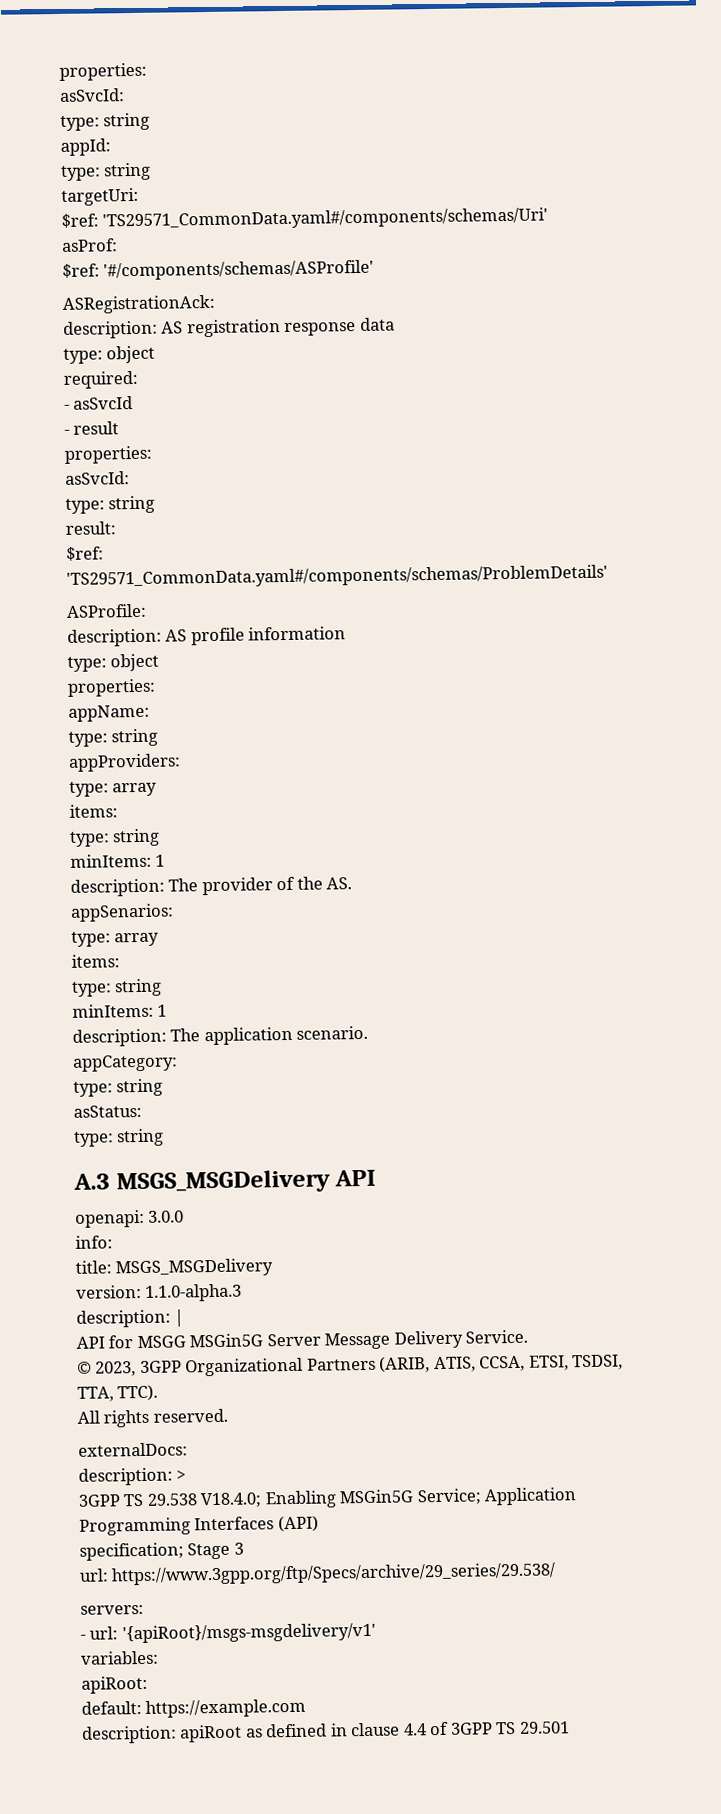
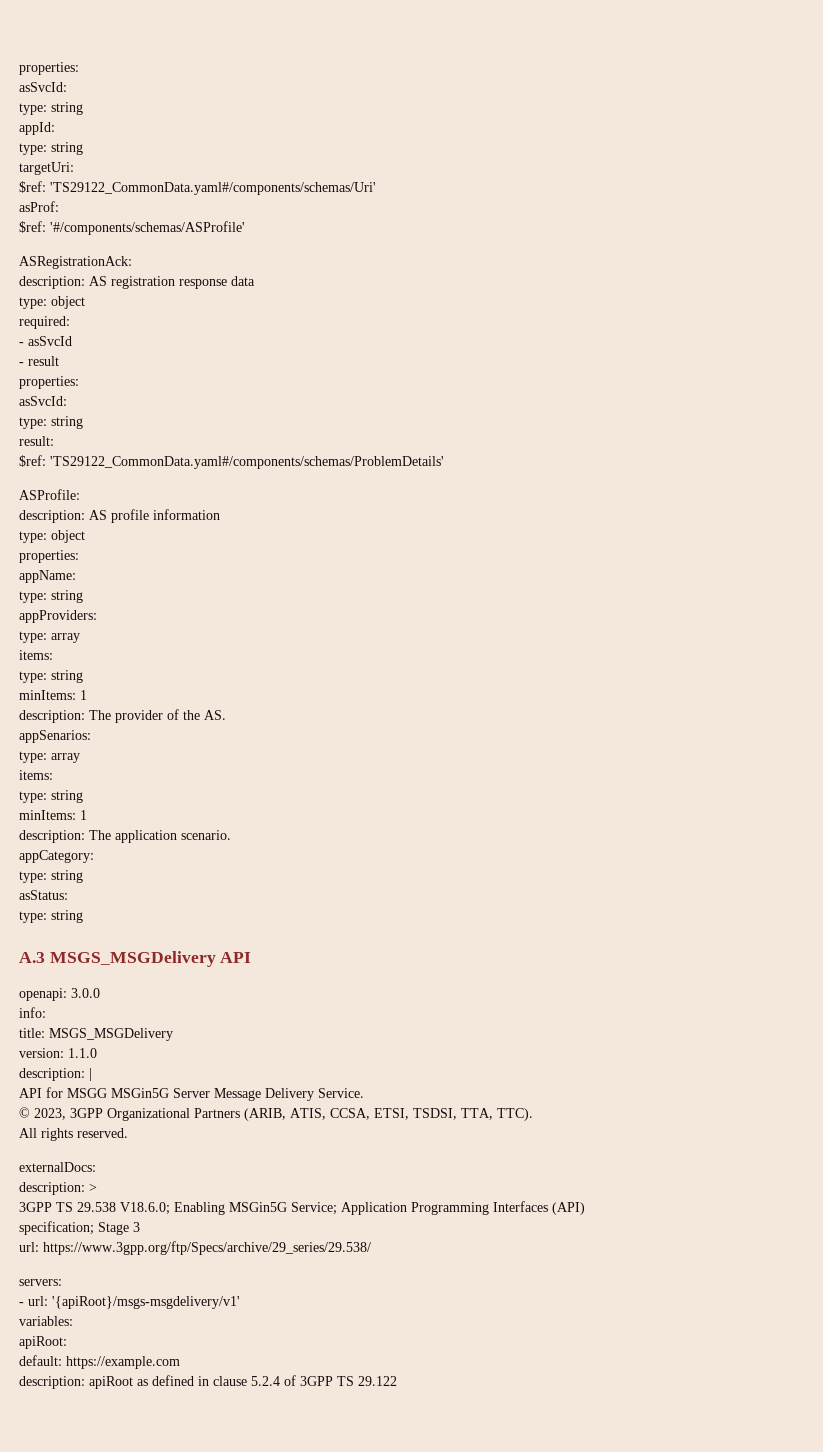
- $ref: 'TS29571_CommonData.yaml#/components/schemas/Uri'
+ $ref: 'TS29122_CommonData.yaml#/components/schemas/Uri'
- $ref: 'TS29571_CommonData.yaml#/components/schemas/ProblemDetails'
+ $ref: 'TS29122_CommonData.yaml#/components/schemas/ProblemDetails'
- version: 1.1.0-alpha.3
+ version: 1.1.0
- 3GPP TS 29.538 V18.4.0; Enabling MSGin5G Service; Application Programming Interfaces (API)
+ 3GPP TS 29.538 V18.6.0; Enabling MSGin5G Service; Application Programming Interfaces (API)
- description: apiRoot as defined in clause 4.4 of 3GPP TS 29.501
+ description: apiRoot as defined in clause 5.2.4 of 3GPP TS 29.122

